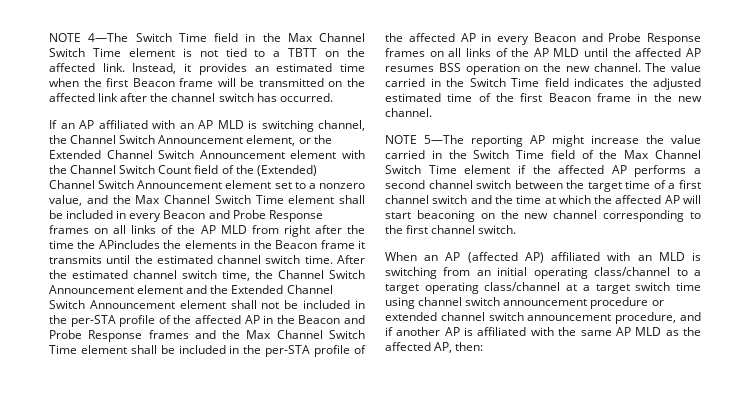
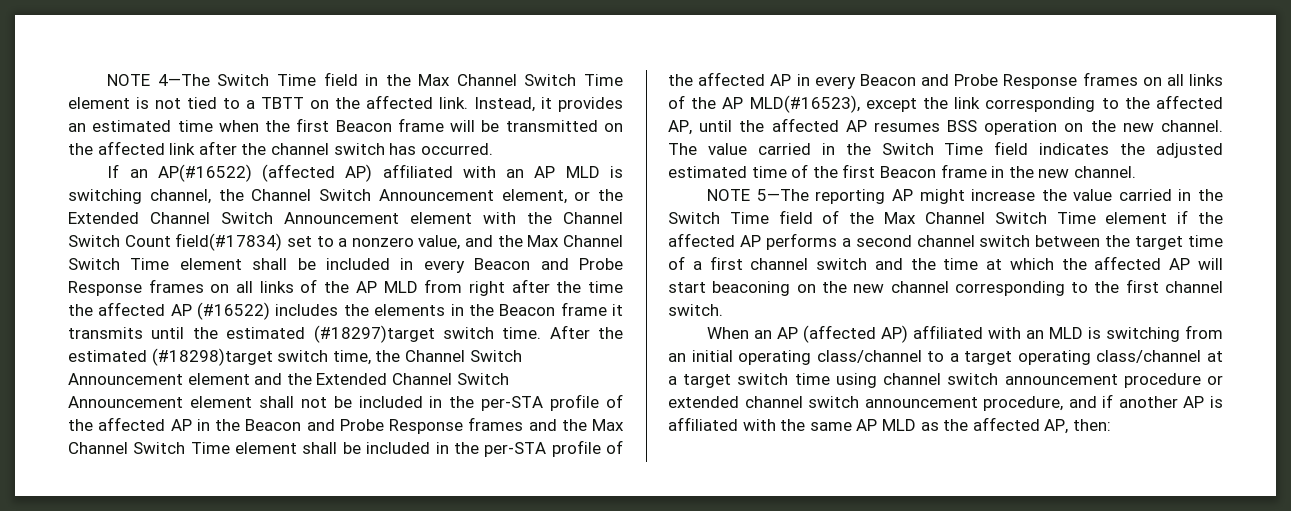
- If an AP affiliated with an AP MLD is switching channel, the Channel Switch Announcement element, or the Extended Channel Switch Announcement element with the Channel Switch Count field of the (Extended) Channel Switch Announcement element set to a nonzero value, and the Max Channel Switch Time element shall be included in every Beacon and Probe Response frames on all links of the AP MLD from right after the time the APincludes the elements in the Beacon frame it transmits until the estimated channel switch time.
+ If an AP(#16522) (affected AP) affiliated with an AP MLD is switching channel, the Channel Switch Announcement element, or the Extended Channel Switch Announcement element with the Channel Switch Count field(#17834) set to a nonzero value, and the Max Channel Switch Time element shall be included in every Beacon and Probe Response frames on all links of the AP MLD from right after the time the affected AP (#16522) includes the elements in the Beacon frame it transmits until the estimated (#18297)target switch time.
- After the estimated channel switch time, the Channel Switch Announcement element and the Extended Channel Switch Announcement element shall not be included in the per-STA profile of the affected AP in the Beacon and Probe Response frames and the Max Channel Switch Time element shall be included in the per-STA profile of the affected AP in every Beacon and Probe Response frames on all links of the AP MLD until the affected AP resumes BSS operation on the new channel.
+ After the estimated (#18298)target switch time, the Channel Switch Announcement element and the Extended Channel Switch Announcement element shall not be included in the per-STA profile of the affected AP in the Beacon and Probe Response frames and the Max Channel Switch Time element shall be included in the per-STA profile of the affected AP in every Beacon and Probe Response frames on all links of the AP MLD(#16523), except the link corresponding to the affected AP, until the affected AP resumes BSS operation on the new channel.

